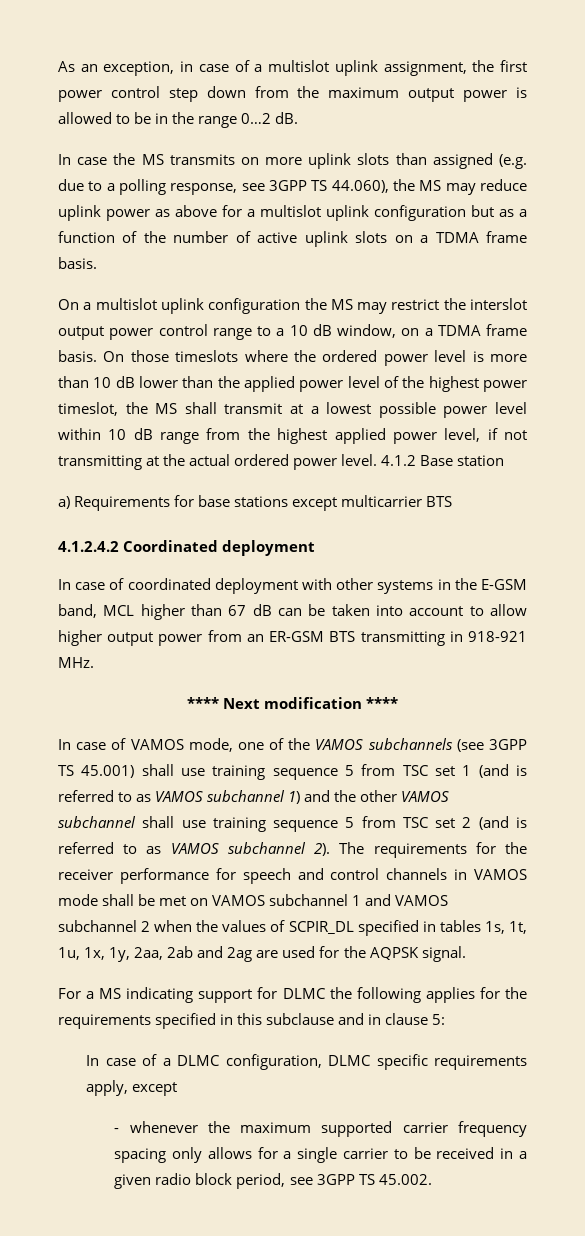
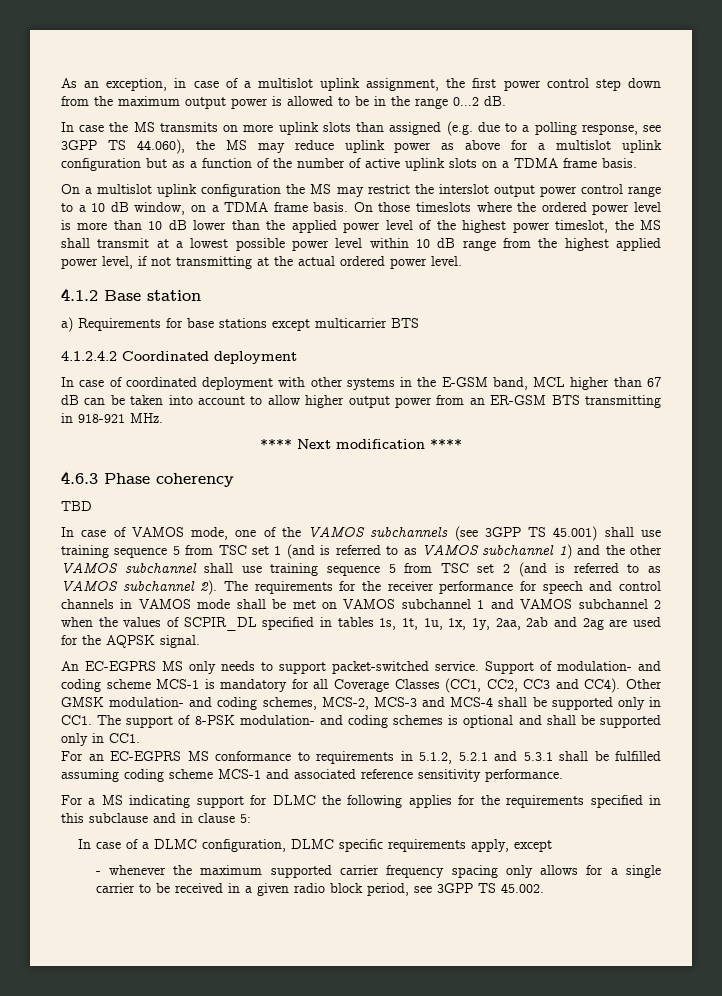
- On those timeslots where the ordered power level is more than 10 dB lower than the applied power level of the highest power timeslot, the MS shall transmit at a lowest possible power level within 10 dB range from the highest applied power level, if not transmitting at the actual ordered power level. 4.1.2 Base station
+ On those timeslots where the ordered power level is more than 10 dB lower than the applied power level of the highest power timeslot, the MS shall transmit at a lowest possible power level within 10 dB range from the highest applied power level, if not transmitting at the actual ordered power level.
+ 4.1.2 Base station
+ 4.6.3 Phase coherency
+ TBD
+ An EC-EGPRS MS only needs to support packet-switched service. Support of modulation- and coding scheme MCS-1 is mandatory for all Coverage Classes (CC1, CC2, CC3 and CC4). Other GMSK modulation- and coding schemes, MCS-2, MCS-3 and MCS-4 shall be supported only in CC1. The support of 8-PSK modulation- and coding schemes is optional and shall be supported only in CC1.
+ For an EC-EGPRS MS conformance to requirements in 5.1.2, 5.2.1 and 5.3.1 shall be fulfilled assuming coding scheme MCS-1 and associated reference sensitivity performance.

